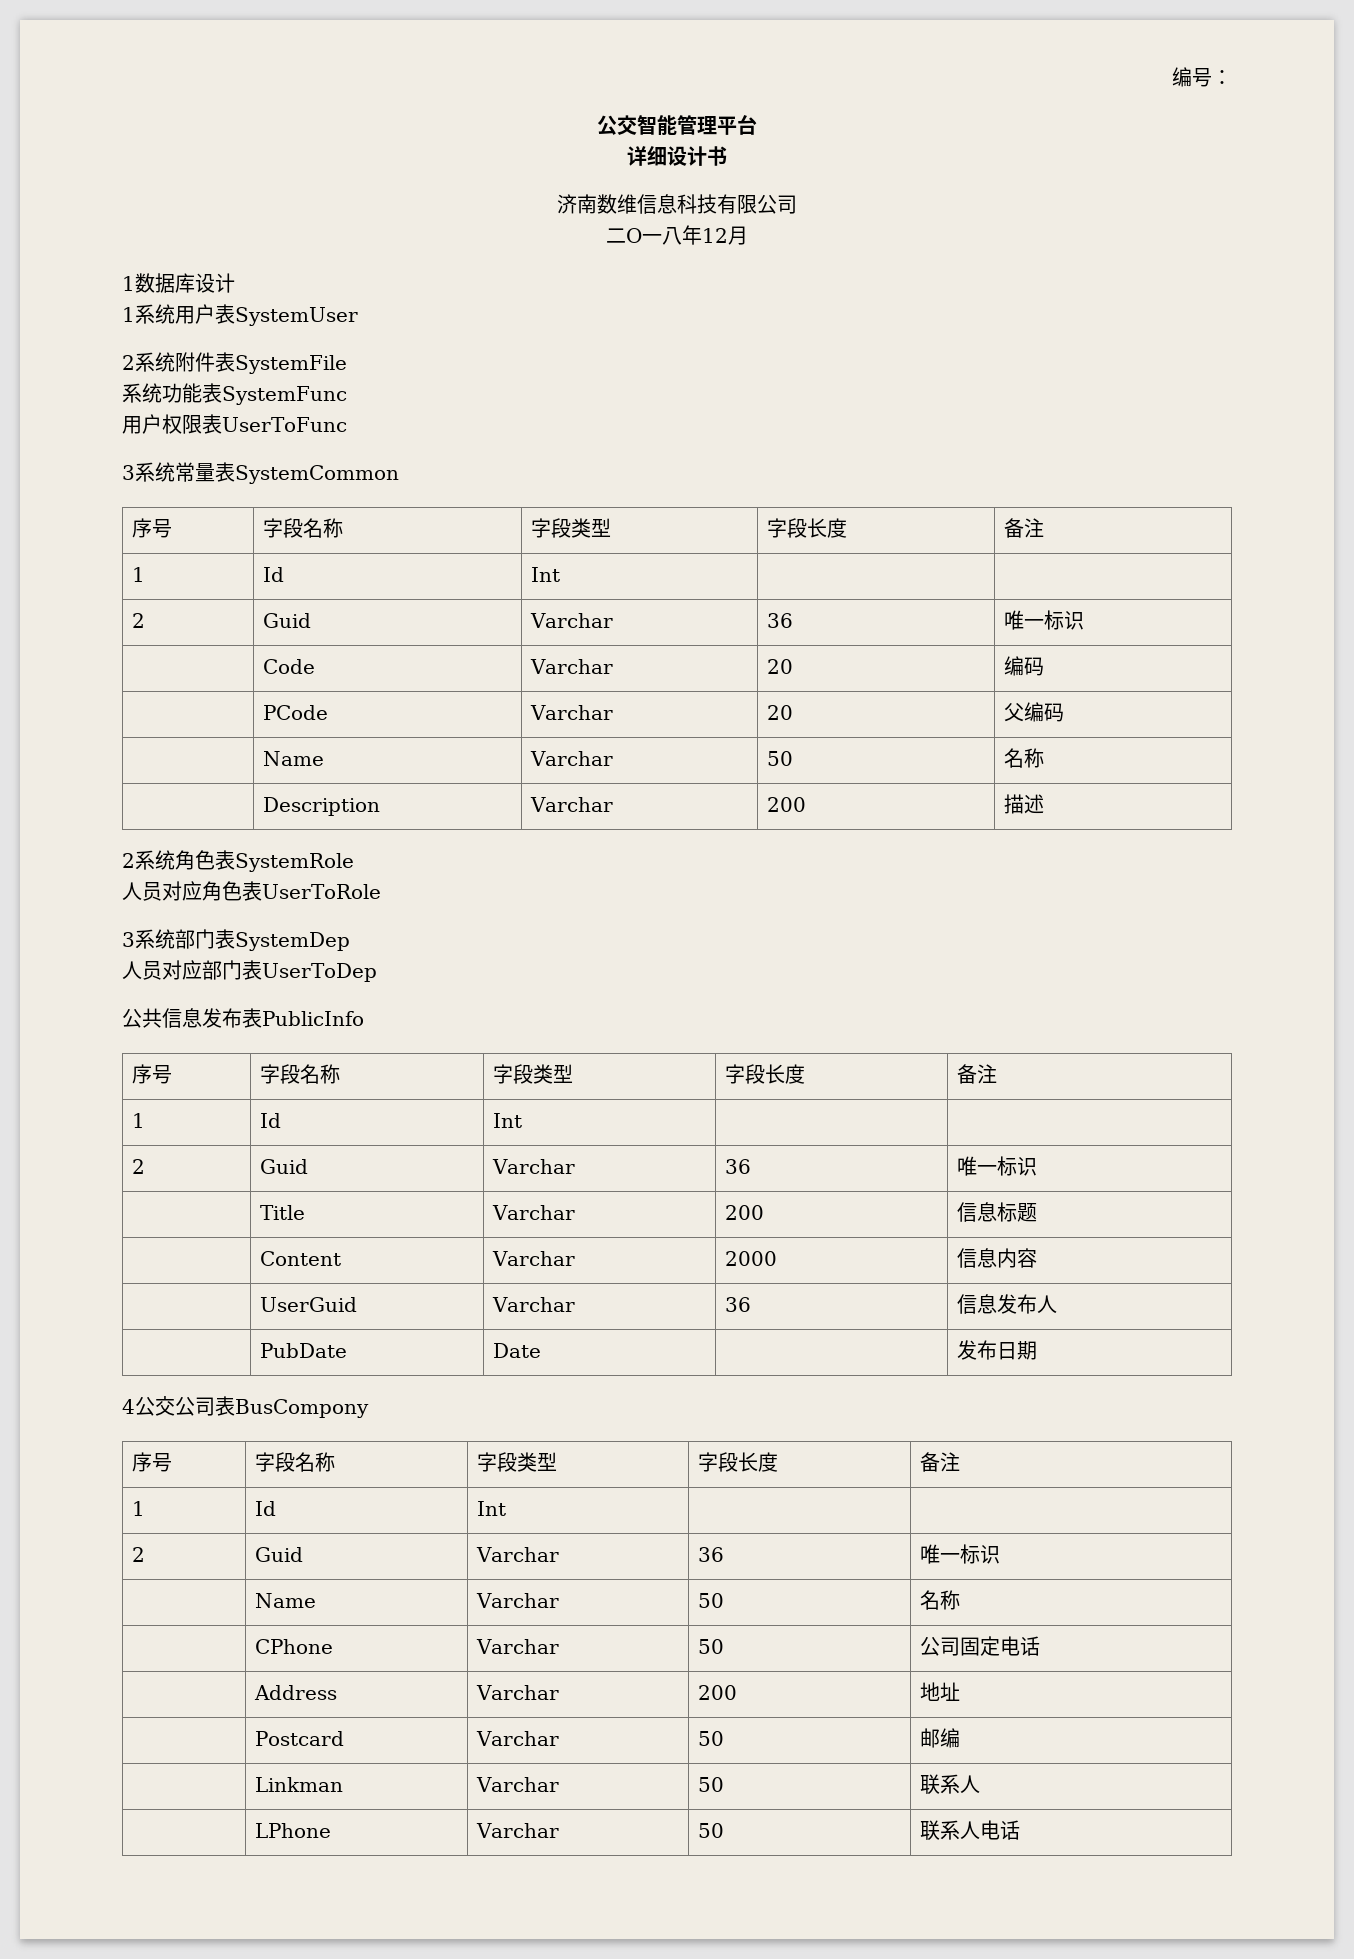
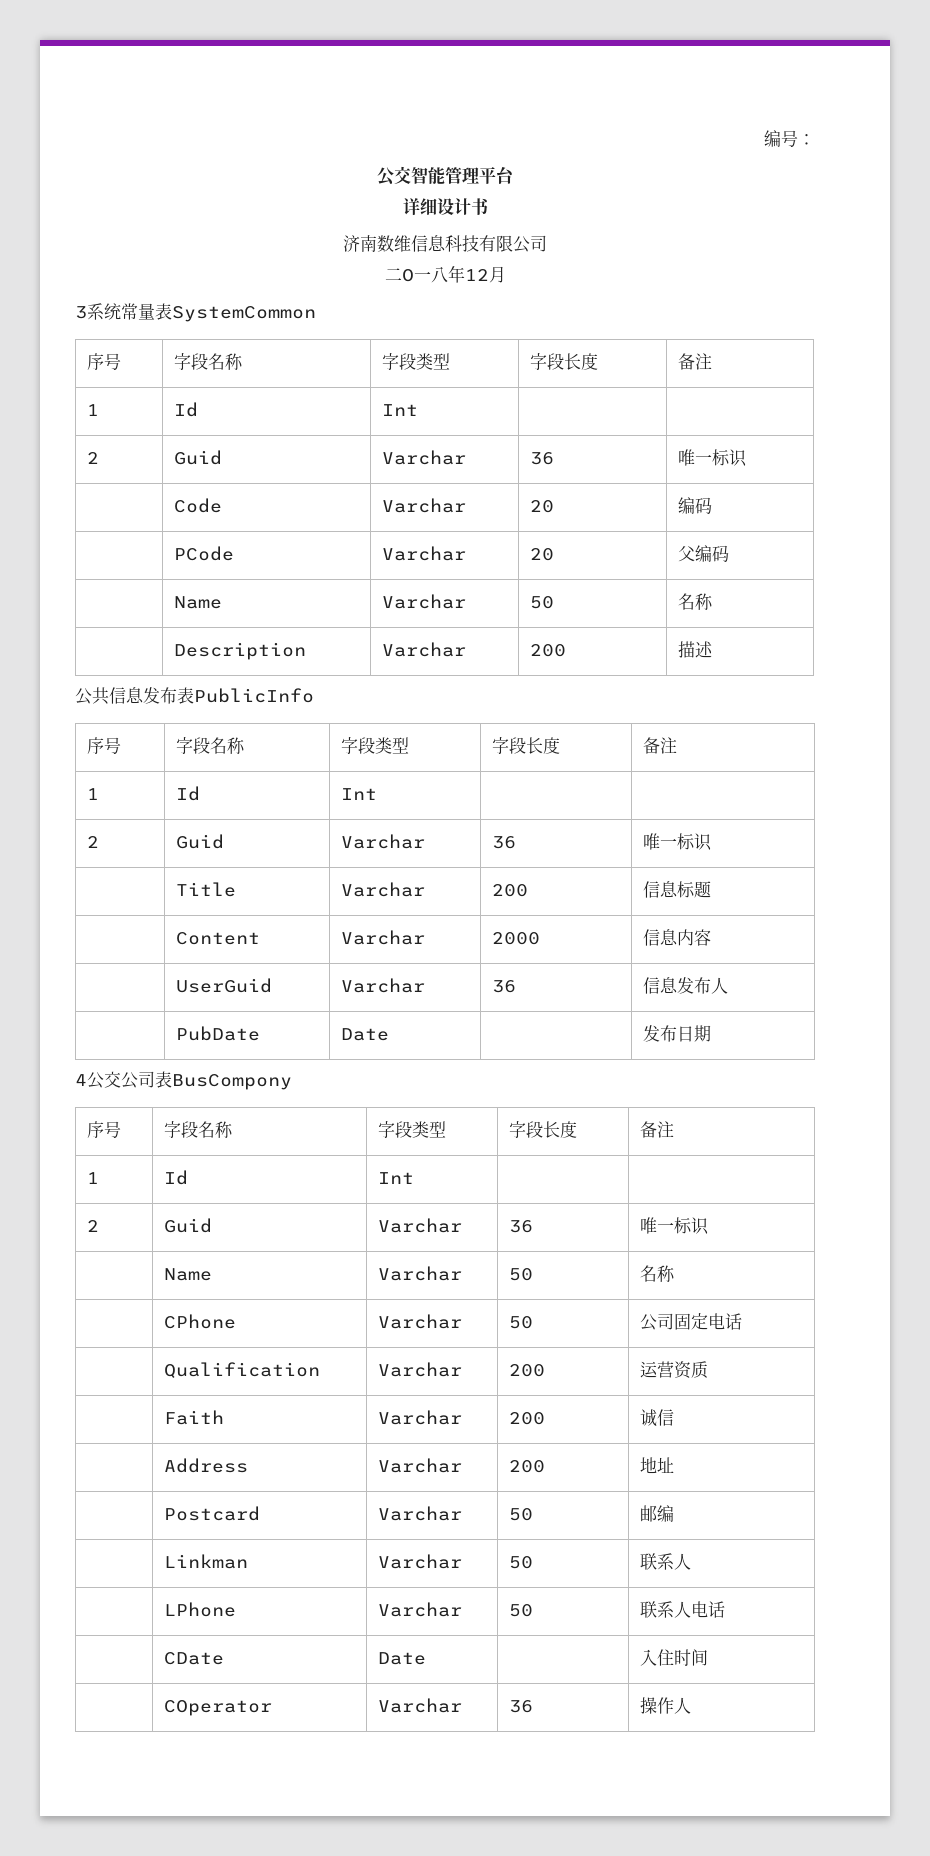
- 1数据库设计
- 1系统用户表SystemUser
- 2系统附件表SystemFile
- 系统功能表SystemFunc
- 用户权限表UserToFunc
- 2系统角色表SystemRole
- 人员对应角色表UserToRole
- 3系统部门表SystemDep
- 人员对应部门表UserToDep
+ | Qualification | Varchar | 200 | 运营资质
+ | Faith | Varchar | 200 | 诚信
+ | CDate | Date | | 入住时间
+ | COperator | Varchar | 36 | 操作人

